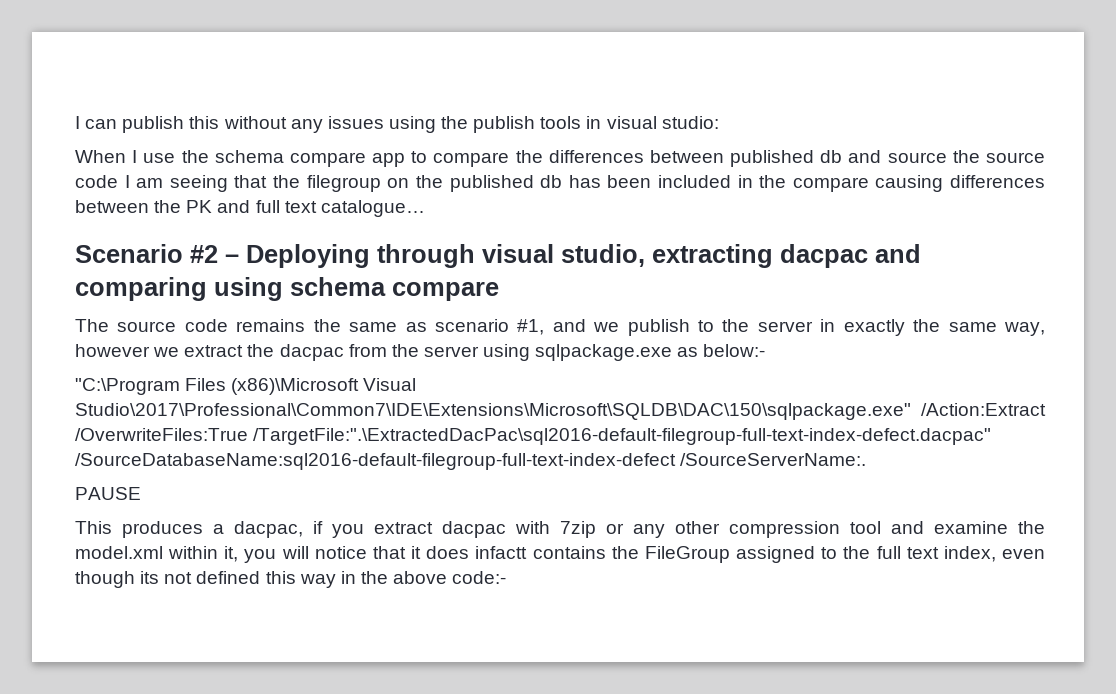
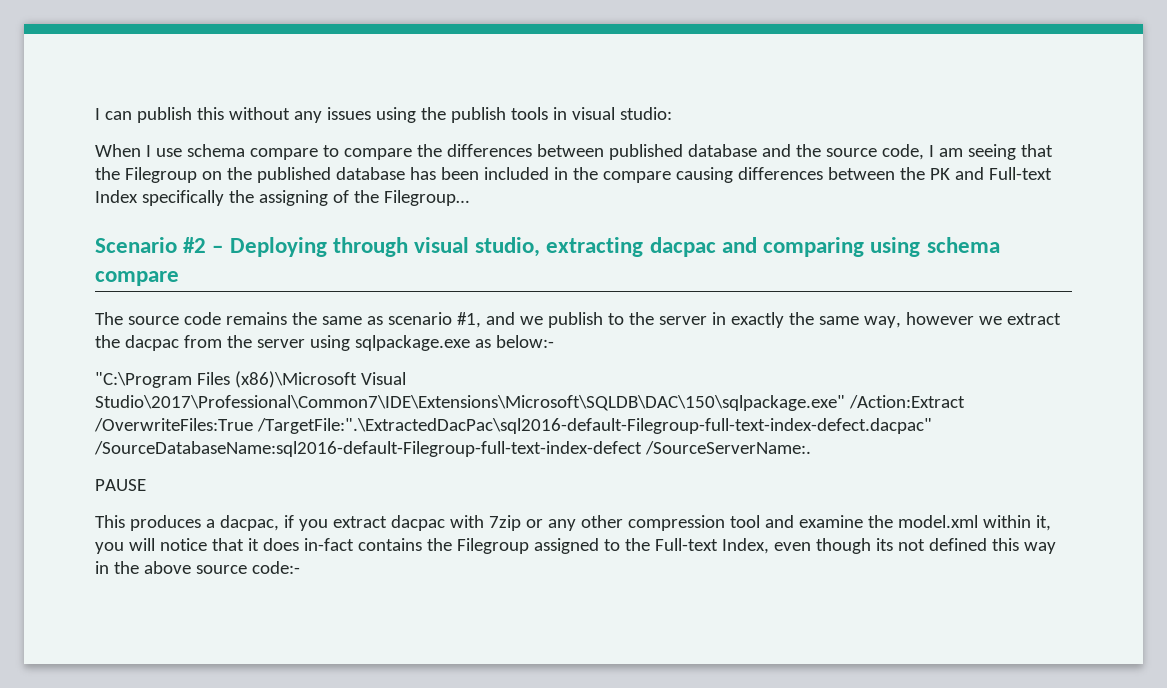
- When I use the schema compare app to compare the differences between published db and source the source code I am seeing that the filegroup on the published db has been included in the compare causing differences between the PK and full text catalogue…
+ When I use schema compare to compare the differences between published database and the source code, I am seeing that the Filegroup on the published database has been included in the compare causing differences between the PK and Full-text Index specifically the assigning of the Filegroup…
- "C:\Program Files (x86)\Microsoft Visual Studio\2017\Professional\Common7\IDE\Extensions\Microsoft\SQLDB\DAC\150\sqlpackage.exe" /Action:Extract /OverwriteFiles:True /TargetFile:".\ExtractedDacPac\sql2016-default-filegroup-full-text-index-defect.dacpac" /SourceDatabaseName:sql2016-default-filegroup-full-text-index-defect /SourceServerName:.
+ "C:\Program Files (x86)\Microsoft Visual Studio\2017\Professional\Common7\IDE\Extensions\Microsoft\SQLDB\DAC\150\sqlpackage.exe" /Action:Extract /OverwriteFiles:True /TargetFile:".\ExtractedDacPac\sql2016-default-Filegroup-full-text-index-defect.dacpac" /SourceDatabaseName:sql2016-default-Filegroup-full-text-index-defect /SourceServerName:.
- This produces a dacpac, if you extract dacpac with 7zip or any other compression tool and examine the model.xml within it, you will notice that it does infactt contains the FileGroup assigned to the full text index, even though its not defined this way in the above code:-
+ This produces a dacpac, if you extract dacpac with 7zip or any other compression tool and examine the model.xml within it, you will notice that it does in-fact contains the Filegroup assigned to the Full-text Index, even though its not defined this way in the above source code:-

